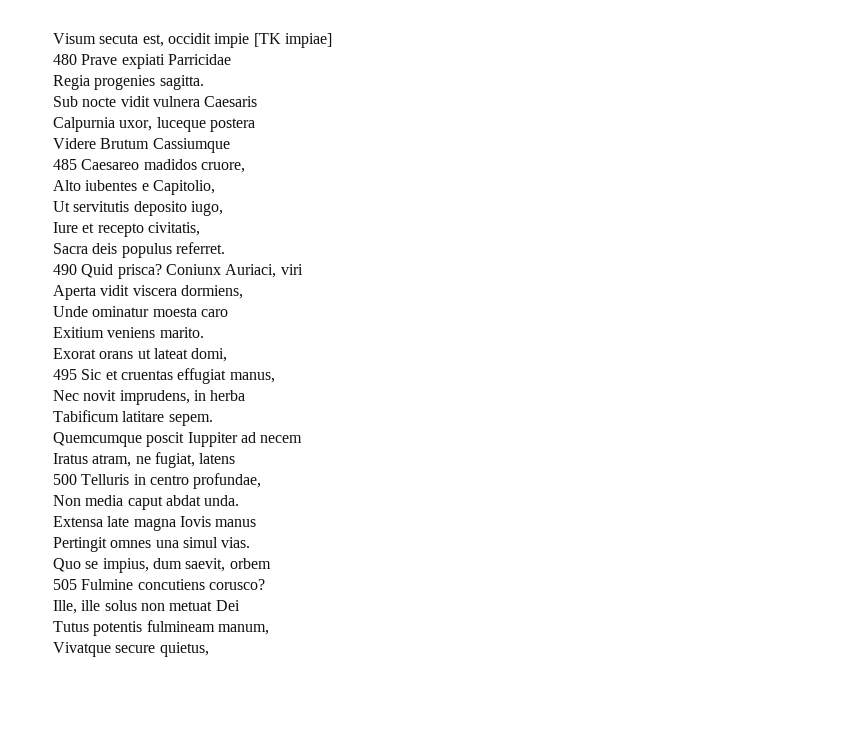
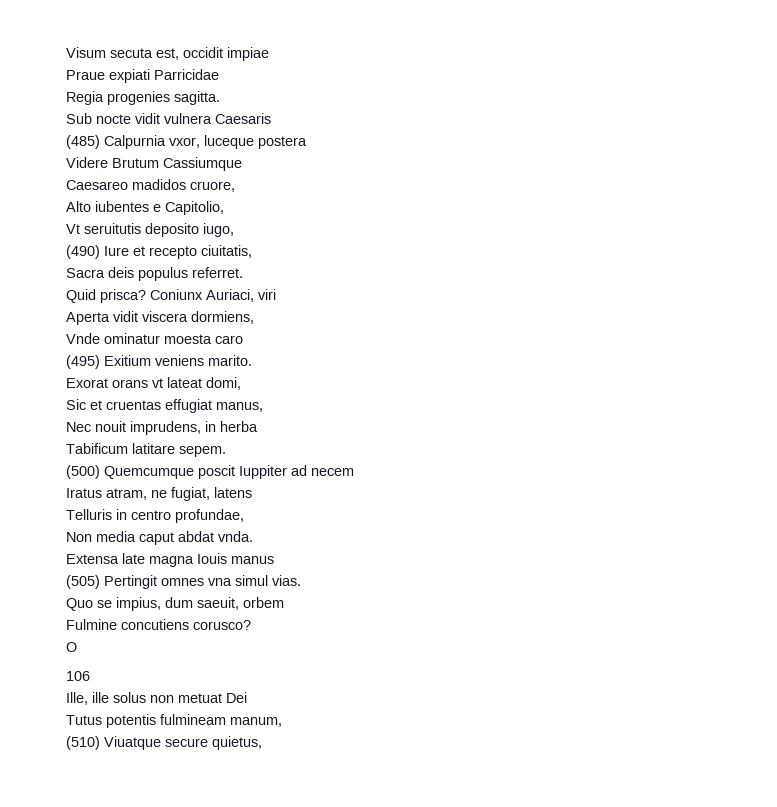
- Visum secuta est, occidit impie [TK impiae]
- 480 Prave expiati Parricidae
+ Visum secuta est, occidit impiae
+ Praue expiati Parricidae
- Calpurnia uxor, luceque postera
+ (485) Calpurnia vxor, luceque postera
- 485 Caesareo madidos cruore,
+ Caesareo madidos cruore,
- Ut servitutis deposito iugo,
+ Vt seruitutis deposito iugo,
- Iure et recepto civitatis,
+ (490) Iure et recepto ciuitatis,
- 490 Quid prisca?
+ Quid prisca?
- Unde ominatur moesta caro
+ Vnde ominatur moesta caro
- Exitium veniens marito.
+ (495) Exitium veniens marito.
- Exorat orans ut lateat domi,
+ Exorat orans vt lateat domi,
- 495 Sic et cruentas effugiat manus,
+ Sic et cruentas effugiat manus,
- Nec novit imprudens, in herba
+ Nec nouit imprudens, in herba
- Quemcumque poscit Iuppiter ad necem
+ (500) Quemcumque poscit Iuppiter ad necem
- 500 Telluris in centro profundae,
+ Telluris in centro profundae,
- Non media caput abdat unda.
+ Non media caput abdat vnda.
- Extensa late magna Iovis manus
+ Extensa late magna Iouis manus
- Pertingit omnes una simul vias.
+ (505) Pertingit omnes vna simul vias.
- Quo se impius, dum saevit, orbem
+ Quo se impius, dum saeuit, orbem
- 505 Fulmine concutiens corusco?
+ Fulmine concutiens corusco?
+ O
+ 106
- Vivatque secure quietus,
+ (510) Viuatque secure quietus,

